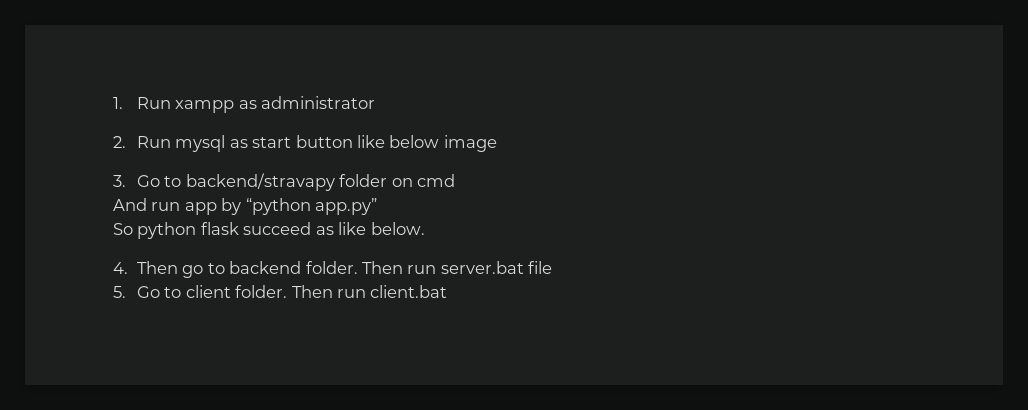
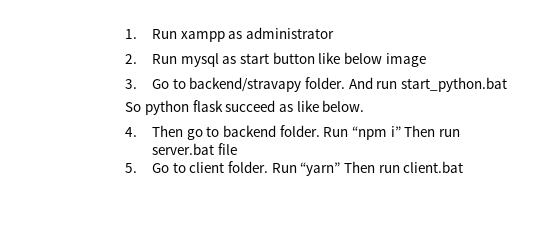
- 3. Go to backend/stravapy folder on cmd
- And run app by “python app.py”
+ 3. Go to backend/stravapy folder. And run start_python.bat
- Then run server.bat file
+ Run “npm i” Then run server.bat file
- Then run client.bat
+ Run “yarn” Then run client.bat

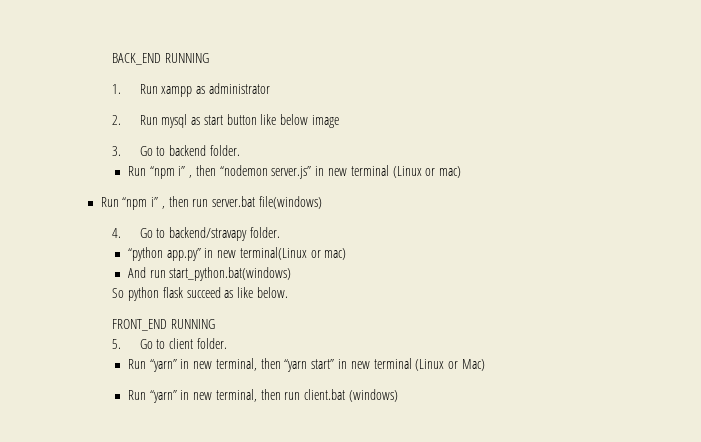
+ BACK_END RUNNING
- 3. Go to backend/stravapy folder. And run start_python.bat
+ 3. Go to backend folder.
+ Run “npm i” , then “nodemon server.js” in new terminal (Linux or mac)
+ Run “npm i” , then run server.bat file(windows)
+ 4. Go to backend/stravapy folder.
+ “python app.py” in new terminal(Linux or mac)
+ And run start_python.bat(windows)
- 4. Then go to backend folder. Run “npm i” Then run server.bat file
+ FRONT_END RUNNING
- 5. Go to client folder. Run “yarn” Then run client.bat
+ 5. Go to client folder.
+ Run “yarn” in new terminal, then “yarn start” in new terminal (Linux or Mac)
+ Run “yarn” in new terminal, then run client.bat (windows)

